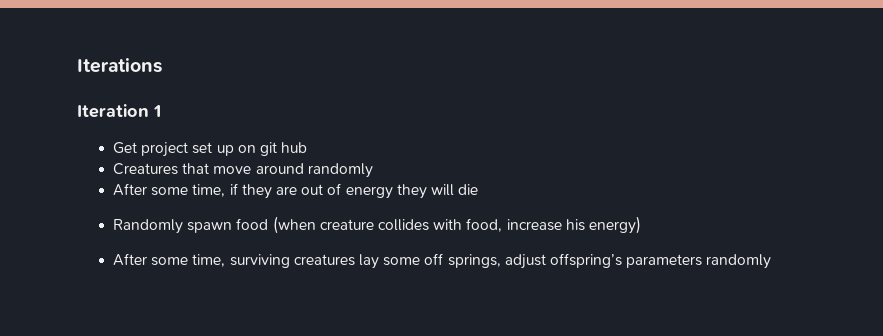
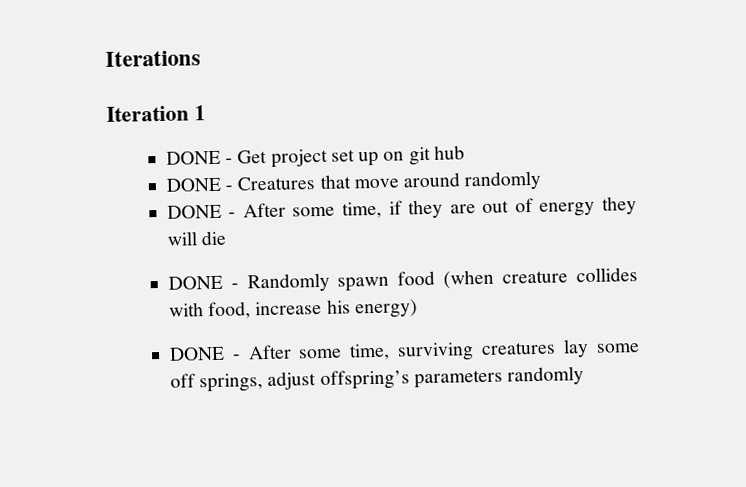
- Get project set up on git hub
+ DONE - Get project set up on git hub
- Creatures that move around randomly
+ DONE - Creatures that move around randomly
- After some time, if they are out of energy they will die
+ DONE - After some time, if they are out of energy they will die
- Randomly spawn food (when creature collides with food, increase his energy)
+ DONE - Randomly spawn food (when creature collides with food, increase his energy)
- After some time, surviving creatures lay some off springs, adjust offspring’s parameters randomly
+ DONE - After some time, surviving creatures lay some off springs, adjust offspring’s parameters randomly

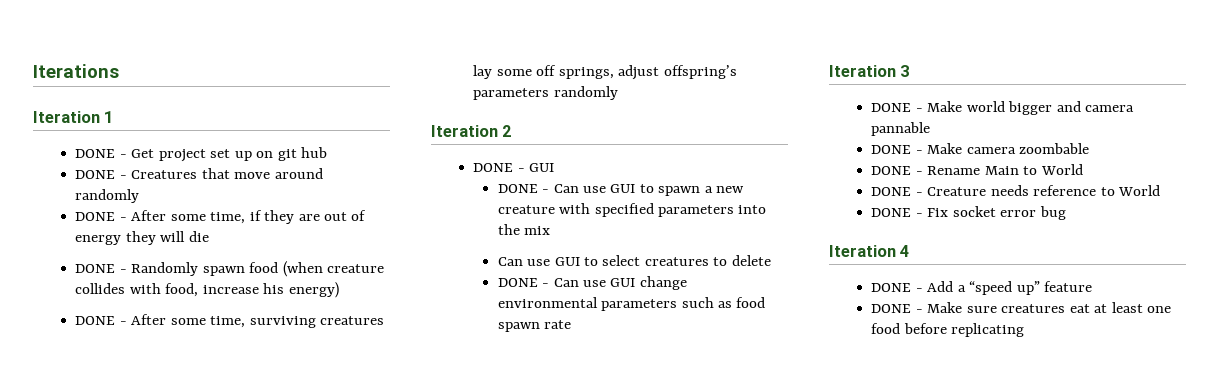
+ Iteration 2
+ DONE - GUI
+ DONE - Can use GUI to spawn a new creature with specified parameters into the mix
+ Can use GUI to select creatures to delete
+ DONE - Can use GUI change environmental parameters such as food spawn rate
+ Iteration 3
+ DONE - Make world bigger and camera pannable
+ DONE - Make camera zoombable
+ DONE - Rename Main to World
+ DONE - Creature needs reference to World
+ DONE - Fix socket error bug
+ Iteration 4
+ DONE - Add a “speed up” feature
+ DONE - Make sure creatures eat at least one food before replicating

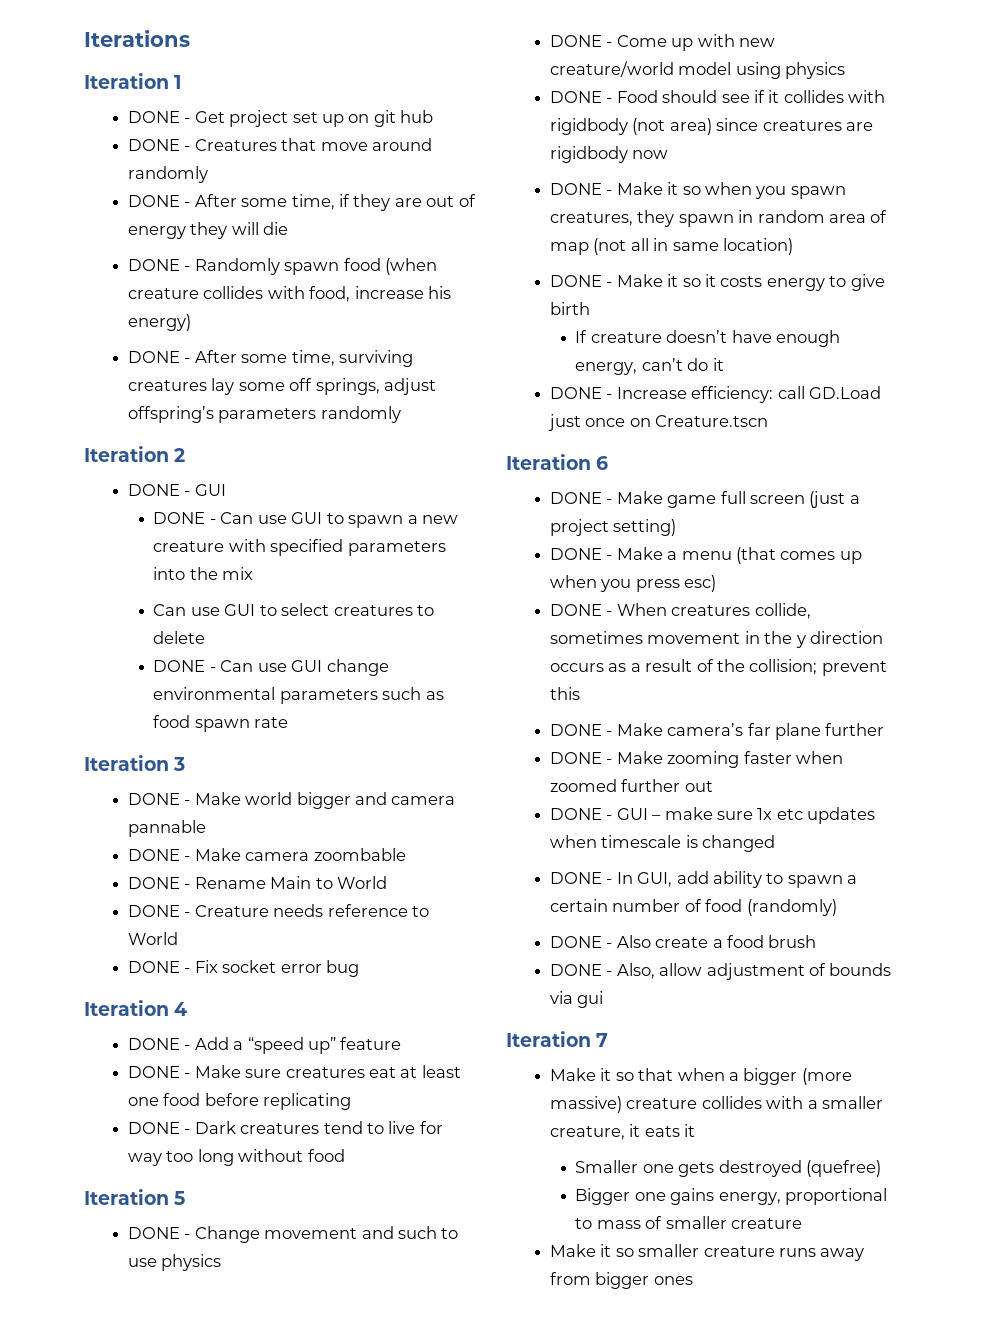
+ DONE - Dark creatures tend to live for way too long without food
+ Iteration 5
+ DONE - Change movement and such to use physics
+ DONE - Come up with new creature/world model using physics
+ DONE - Food should see if it collides with rigidbody (not area) since creatures are rigidbody now
+ DONE - Make it so when you spawn creatures, they spawn in random area of map (not all in same location)
+ DONE - Make it so it costs energy to give birth
+ If creature doesn’t have enough energy, can’t do it
+ DONE - Increase efficiency: call GD.Load just once on Creature.tscn
+ Iteration 6
+ DONE - Make game full screen (just a project setting)
+ DONE - Make a menu (that comes up when you press esc)
+ DONE - When creatures collide, sometimes movement in the y direction occurs as a result of the collision; prevent this
+ DONE - Make camera’s far plane further
+ DONE - Make zooming faster when zoomed further out
+ DONE - GUI – make sure 1x etc updates when timescale is changed
+ DONE - In GUI, add ability to spawn a certain number of food (randomly)
+ DONE - Also create a food brush
+ DONE - Also, allow adjustment of bounds via gui
+ Iteration 7
+ Make it so that when a bigger (more massive) creature collides with a smaller creature, it eats it
+ Smaller one gets destroyed (quefree)
+ Bigger one gains energy, proportional to mass of smaller creature
+ Make it so smaller creature runs away from bigger ones

